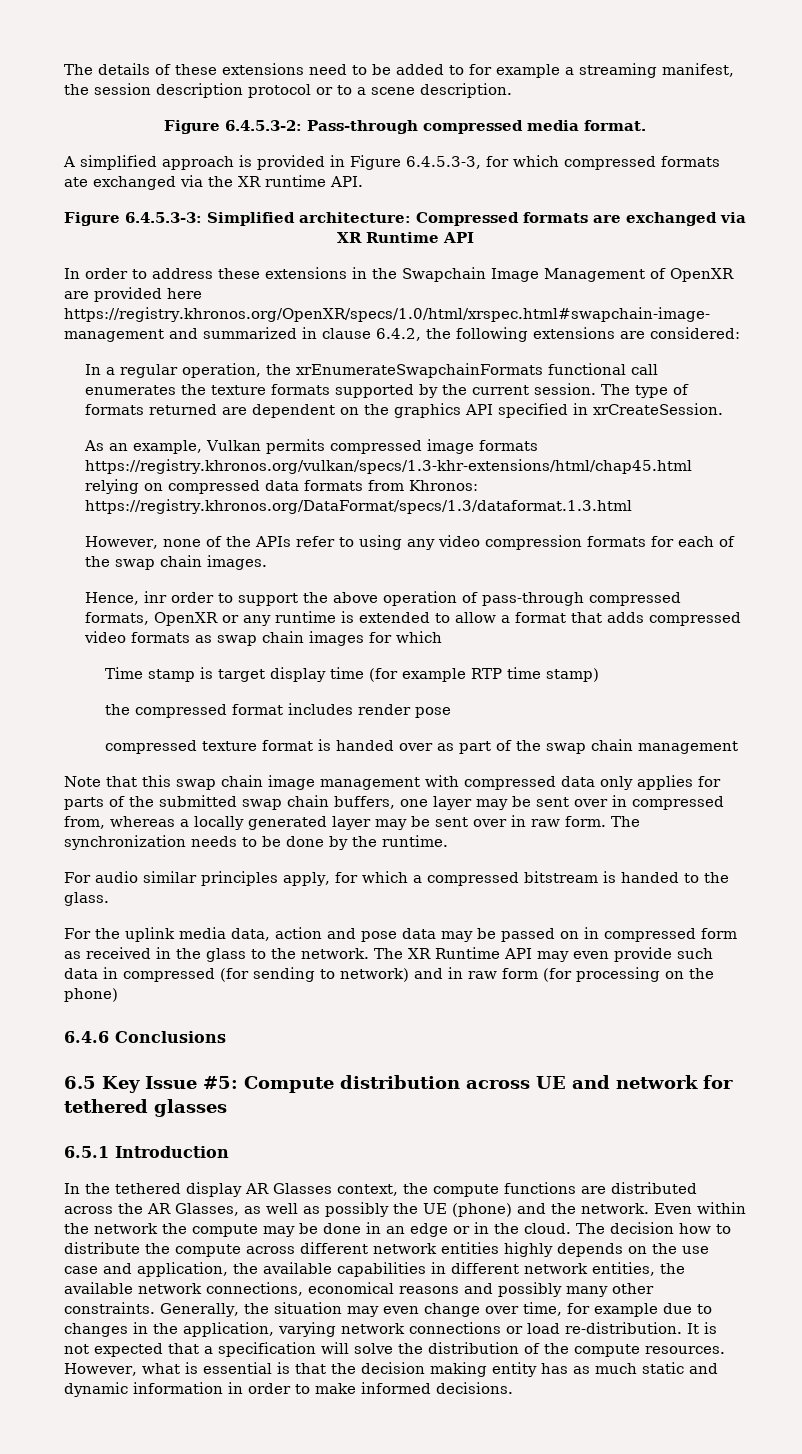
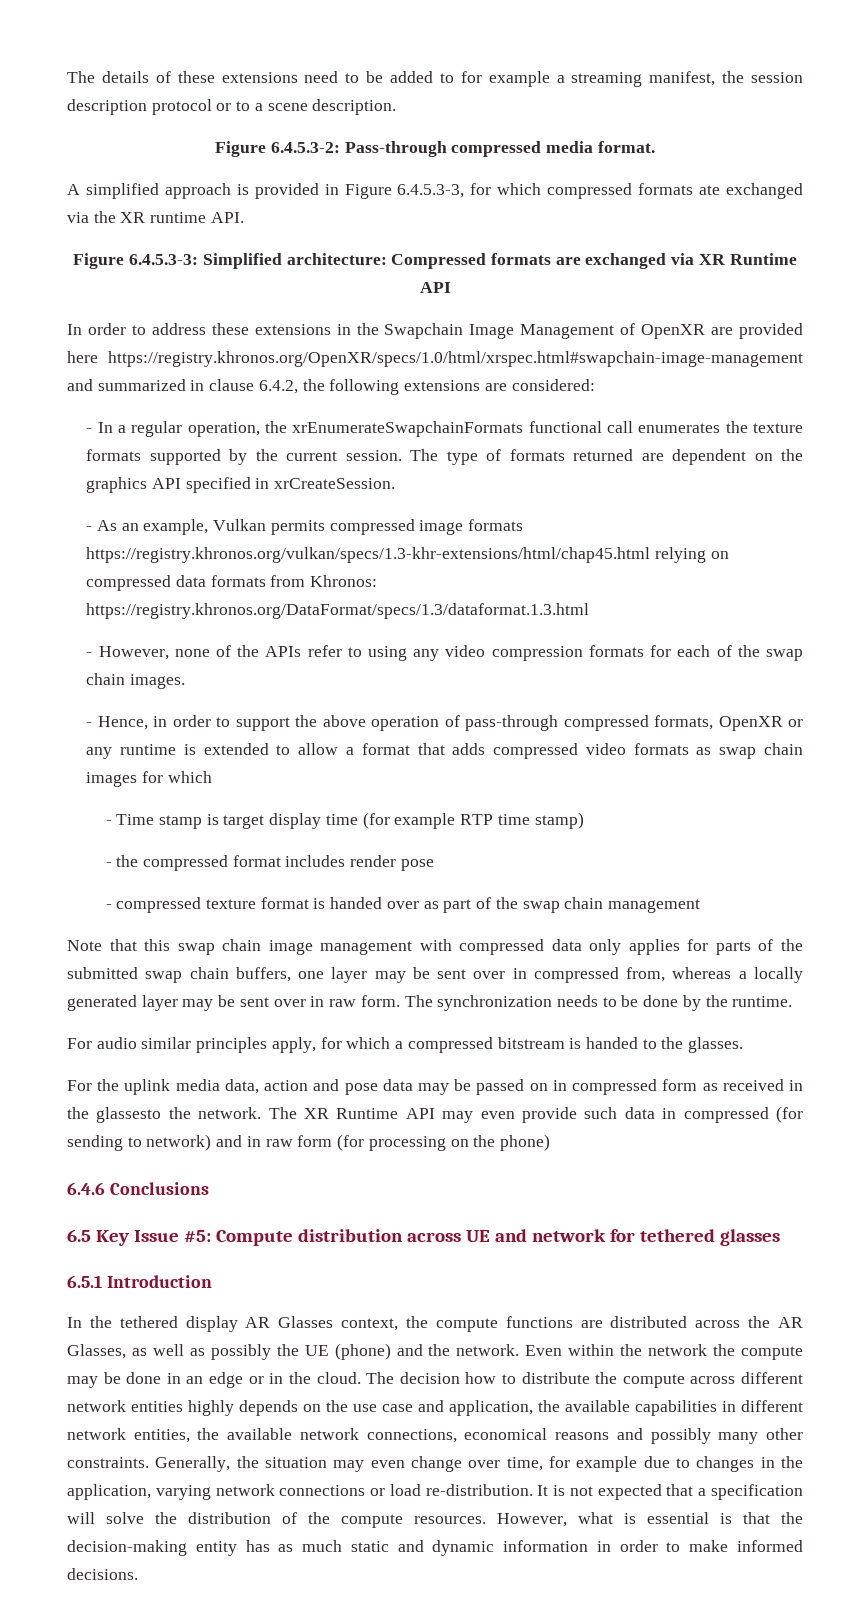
- In a regular operation, the xrEnumerateSwapchainFormats functional call enumerates the texture formats supported by the current session.
+ - In a regular operation, the xrEnumerateSwapchainFormats functional call enumerates the texture formats supported by the current session.
- As an example, Vulkan permits compressed image formats https://registry.khronos.org/vulkan/specs/1.3-khr-extensions/html/chap45.html relying on compressed data formats from Khronos: https://registry.khronos.org/DataFormat/specs/1.3/dataformat.1.3.html
+ - As an example, Vulkan permits compressed image formats https://registry.khronos.org/vulkan/specs/1.3-khr-extensions/html/chap45.html relying on compressed data formats from Khronos: https://registry.khronos.org/DataFormat/specs/1.3/dataformat.1.3.html
- However, none of the APIs refer to using any video compression formats for each of the swap chain images.
+ - However, none of the APIs refer to using any video compression formats for each of the swap chain images.
- Hence, inr order to support the above operation of pass-through compressed formats, OpenXR or any runtime is extended to allow a format that adds compressed video formats as swap chain images for which
+ - Hence, in order to support the above operation of pass-through compressed formats, OpenXR or any runtime is extended to allow a format that adds compressed video formats as swap chain images for which
- Time stamp is target display time (for example RTP time stamp)
+ - Time stamp is target display time (for example RTP time stamp)
- the compressed format includes render pose
+ - the compressed format includes render pose
- compressed texture format is handed over as part of the swap chain management
+ - compressed texture format is handed over as part of the swap chain management
- For audio similar principles apply, for which a compressed bitstream is handed to the glass.
+ For audio similar principles apply, for which a compressed bitstream is handed to the glasses.
- For the uplink media data, action and pose data may be passed on in compressed form as received in the glass to the network.
+ For the uplink media data, action and pose data may be passed on in compressed form as received in the glassesto the network.
- However, what is essential is that the decision making entity has as much static and dynamic information in order to make informed decisions.
+ However, what is essential is that the decision-making entity has as much static and dynamic information in order to make informed decisions.

